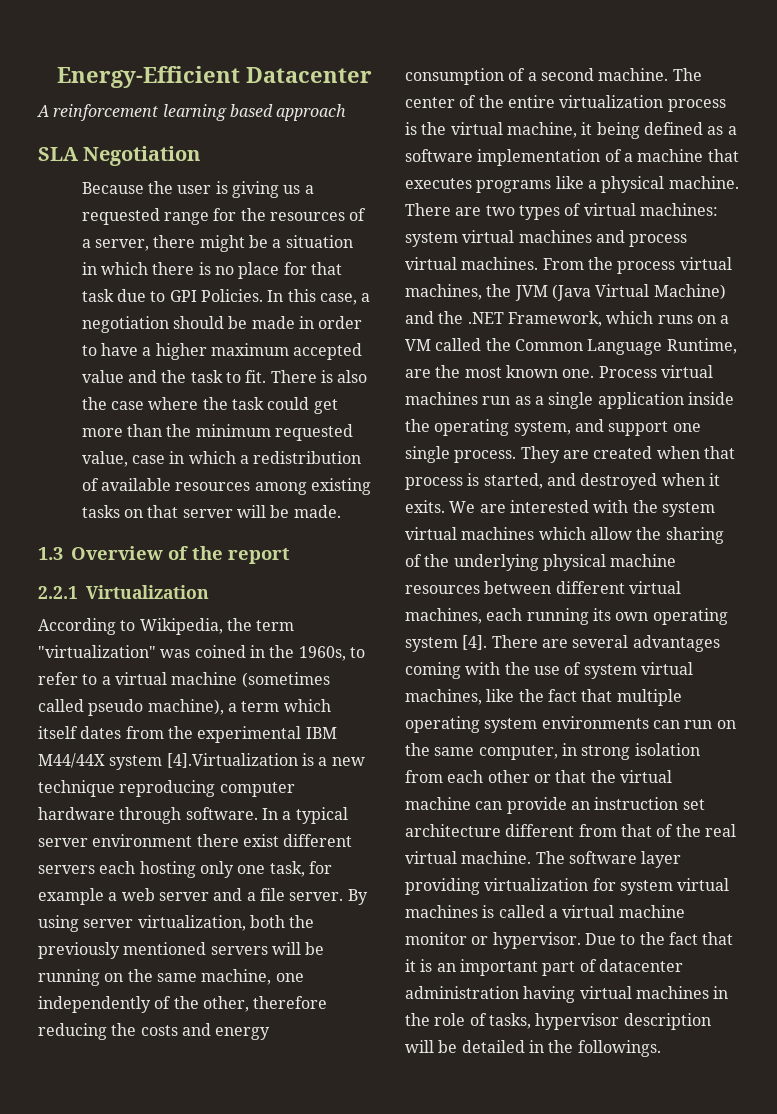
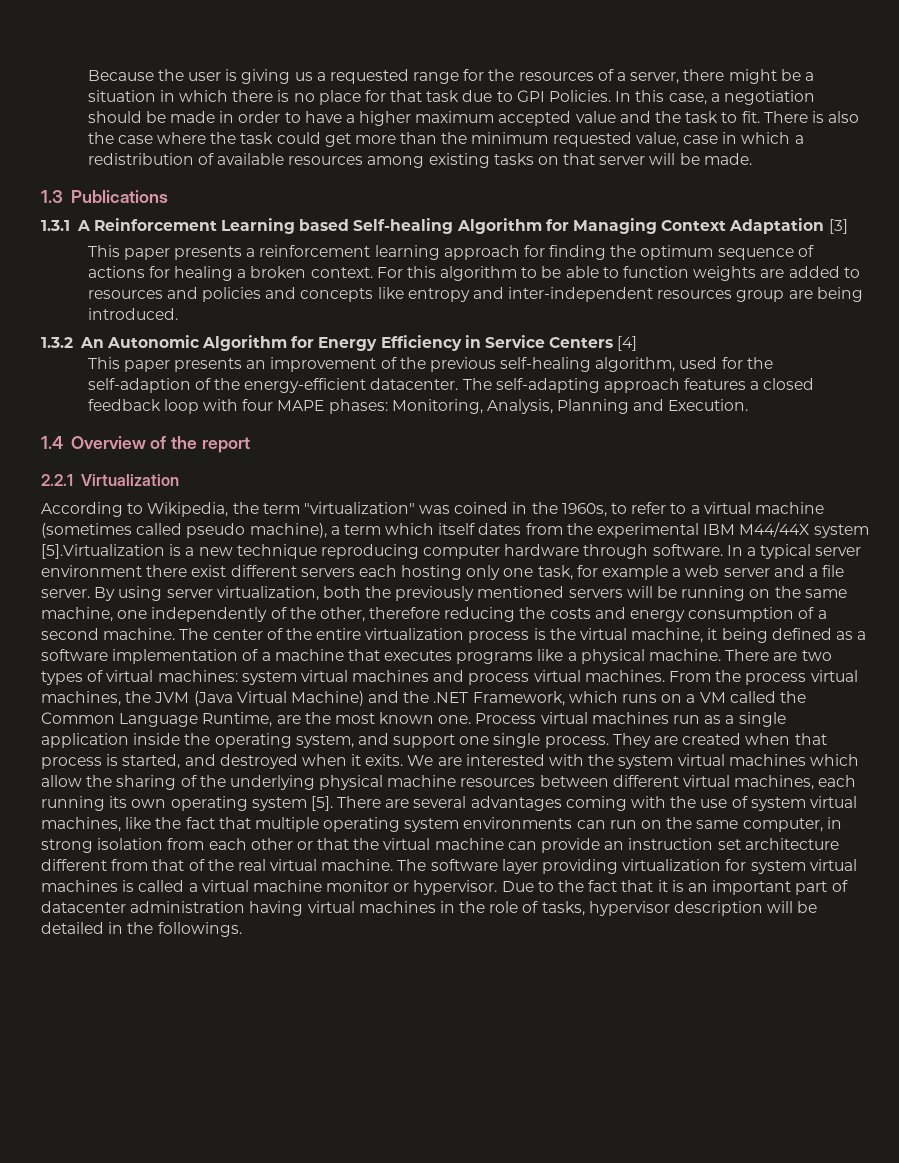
- Energy-Efficient Datacenter
- A reinforcement learning based approach
- SLA Negotiation
- 1.3 Overview of the report
+ 1.3 Publications
+ 1.3.1 A Reinforcement Learning based Self-healing Algorithm for Managing Context Adaptation [3]
+ This paper presents a reinforcement learning approach for finding the optimum sequence of actions for healing a broken context. For this algorithm to be able to function weights are added to resources and policies and concepts like entropy and inter-independent resources group are being introduced.
+ 1.3.2 An Autonomic Algorithm for Energy Efficiency in Service Centers [4]
+ This paper presents an improvement of the previous self-healing algorithm, used for the self-adaption of the energy-efficient datacenter. The self-adapting approach features a closed feedback loop with four MAPE phases: Monitoring, Analysis, Planning and Execution.
+ 1.4 Overview of the report
- According to Wikipedia, the term "virtualization" was coined in the 1960s, to refer to a virtual machine (sometimes called pseudo machine), a term which itself dates from the experimental IBM M44/44X system [4].Virtualization is a new technique reproducing computer hardware through software.
+ According to Wikipedia, the term "virtualization" was coined in the 1960s, to refer to a virtual machine (sometimes called pseudo machine), a term which itself dates from the experimental IBM M44/44X system [5].Virtualization is a new technique reproducing computer hardware through software.
- We are interested with the system virtual machines which allow the sharing of the underlying physical machine resources between different virtual machines, each running its own operating system [4].
+ We are interested with the system virtual machines which allow the sharing of the underlying physical machine resources between different virtual machines, each running its own operating system [5].

